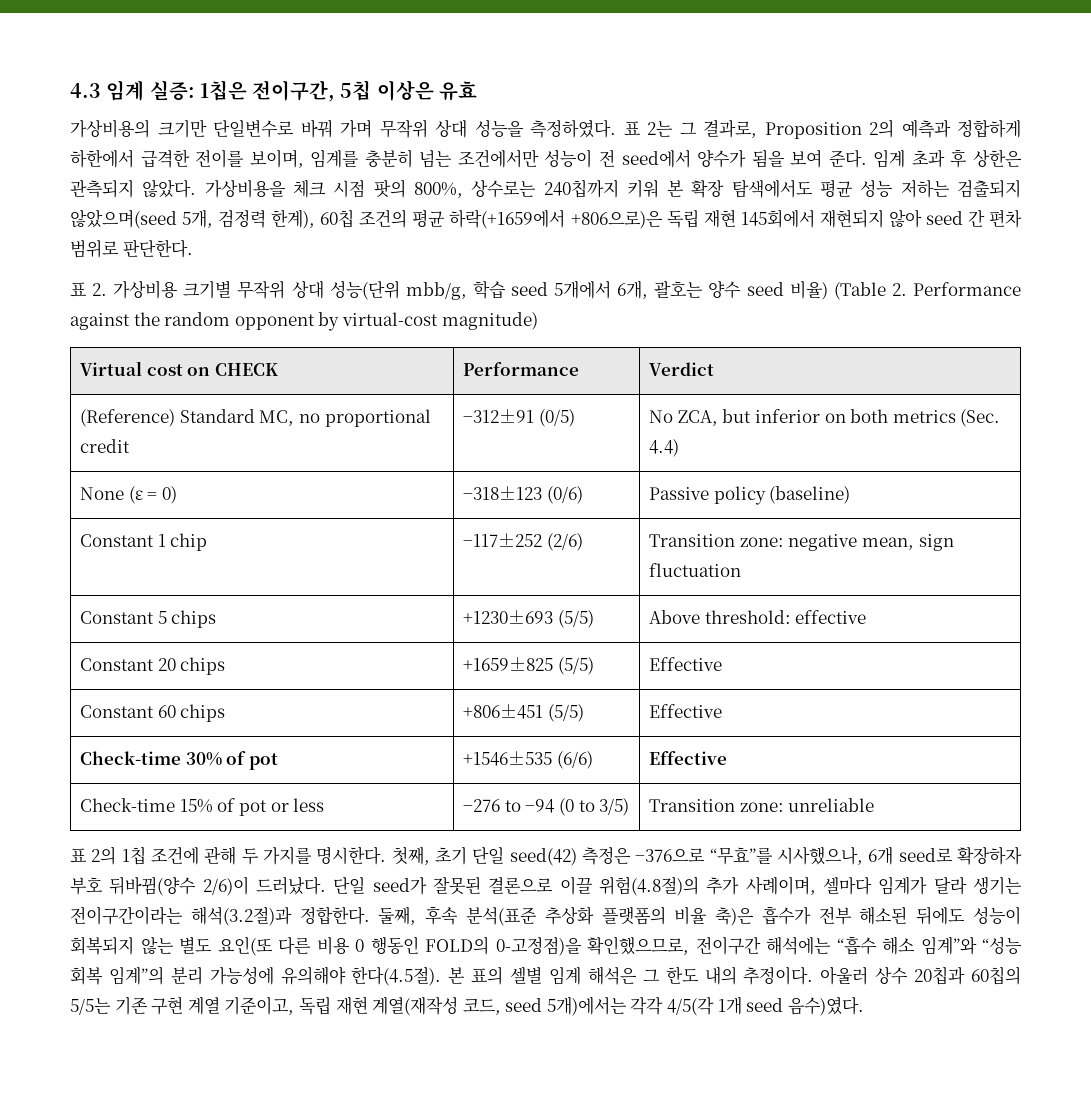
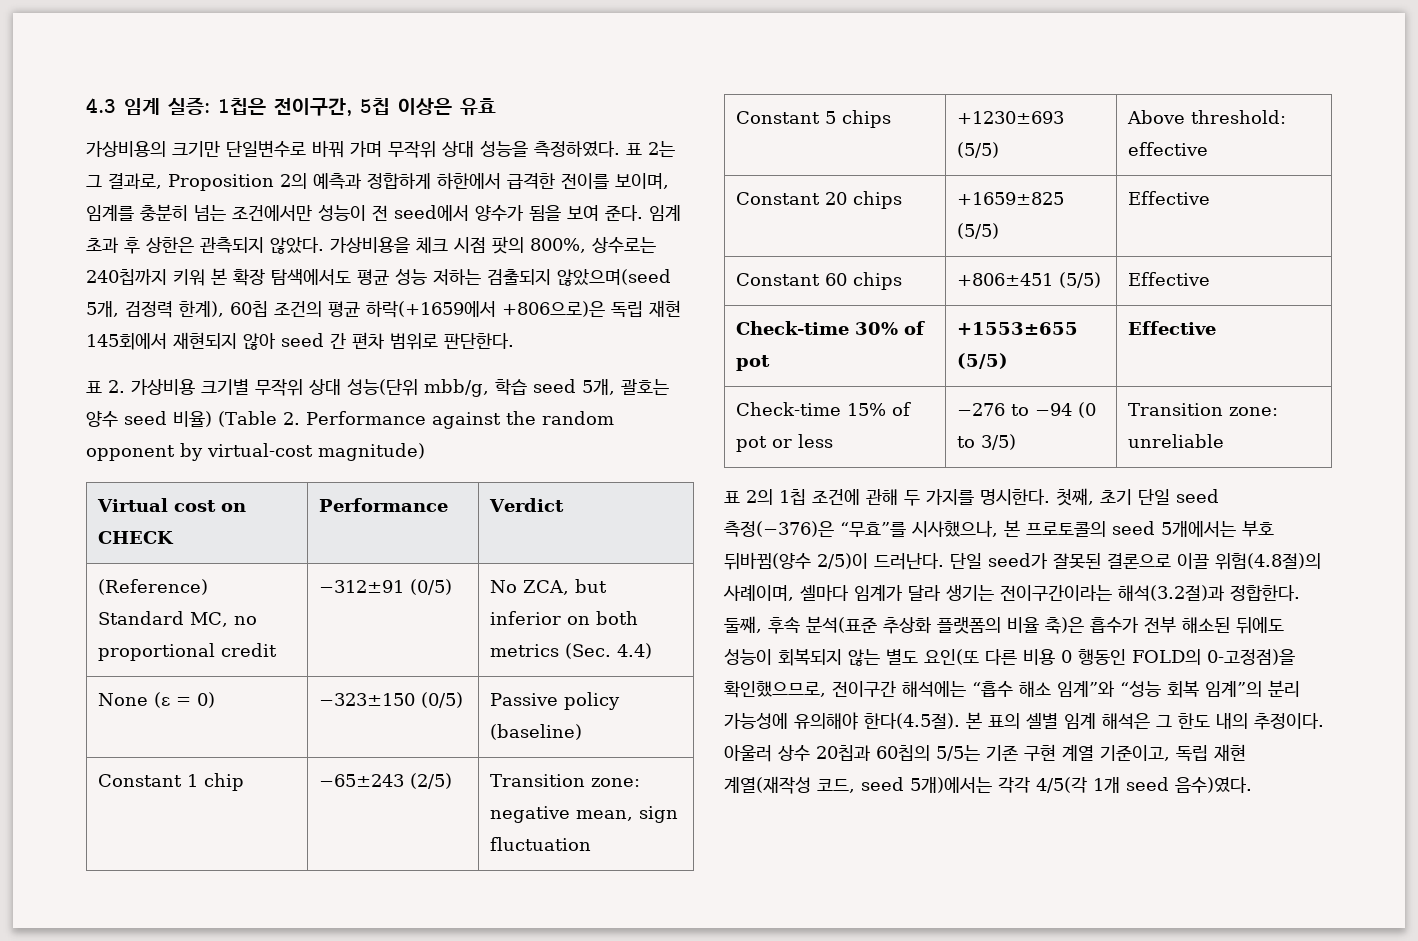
- 표 2. 가상비용 크기별 무작위 상대 성능(단위 mbb/g, 학습 seed 5개에서 6개, 괄호는 양수 seed 비율) (Table 2. Performance against the random opponent by virtual-cost magnitude)
+ 표 2. 가상비용 크기별 무작위 상대 성능(단위 mbb/g, 학습 seed 5개, 괄호는 양수 seed 비율) (Table 2. Performance against the random opponent by virtual-cost magnitude)
- None (ε = 0) | −318±123 (0/6) | Passive policy (baseline)
+ None (ε = 0) | −323±150 (0/5) | Passive policy (baseline)
- Constant 1 chip | −117±252 (2/6) | Transition zone: negative mean, sign fluctuation
+ Constant 1 chip | −65±243 (2/5) | Transition zone: negative mean, sign fluctuation
- Check-time 30% of pot | +1546±535 (6/6) | Effective
+ Check-time 30% of pot | +1553±655 (5/5) | Effective
- 첫째, 초기 단일 seed(42) 측정은 −376으로 “무효”를 시사했으나, 6개 seed로 확장하자 부호 뒤바뀜(양수 2/6)이 드러났다.
+ 첫째, 초기 단일 seed 측정(−376)은 “무효”를 시사했으나, 본 프로토콜의 seed 5개에서는 부호 뒤바뀜(양수 2/5)이 드러난다.
- 단일 seed가 잘못된 결론으로 이끌 위험(4.8절)의 추가 사례이며, 셀마다 임계가 달라 생기는 전이구간이라는 해석(3.2절)과 정합한다.
+ 단일 seed가 잘못된 결론으로 이끌 위험(4.8절)의 사례이며, 셀마다 임계가 달라 생기는 전이구간이라는 해석(3.2절)과 정합한다.

